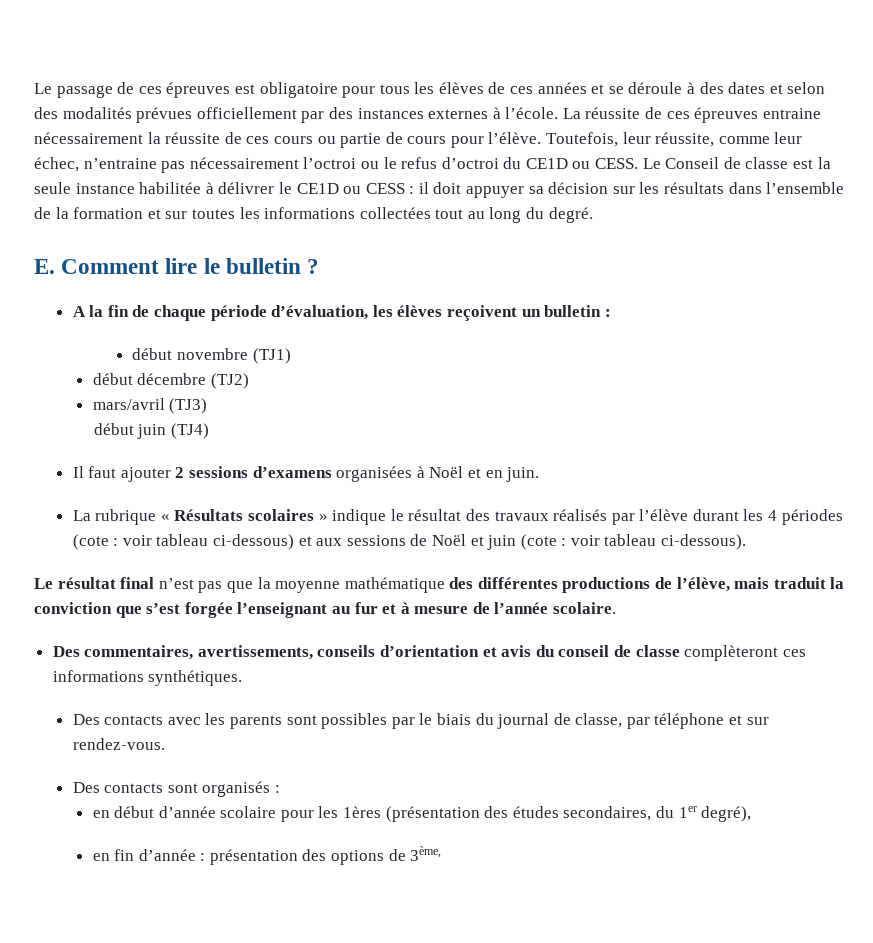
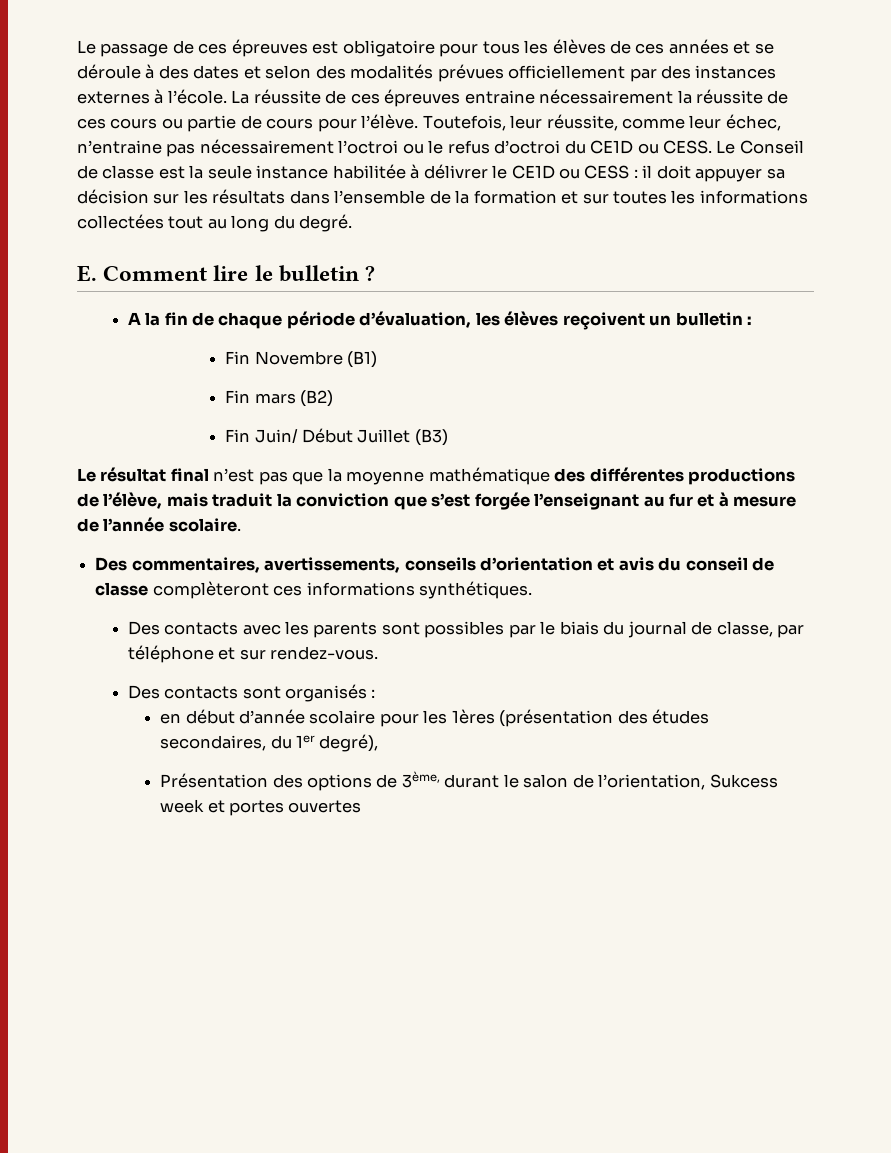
- début novembre (TJ1)
- début décembre (TJ2)
- mars/avril (TJ3)
- début juin (TJ4)
- Il faut ajouter 2 sessions d’examens organisées à Noël et en juin.
- La rubrique « Résultats scolaires » indique le résultat des travaux réalisés par l’élève durant les 4 périodes (cote : voir tableau ci-dessous) et aux sessions de Noël et juin (cote : voir tableau ci-dessous).
+ Fin Novembre (B1)
+ Fin mars (B2)
+ Fin Juin/ Début Juillet (B3)
- en fin d’année : présentation des options de 3ème,
+ Présentation des options de 3ème, durant le salon de l’orientation, Sukcess week et portes ouvertes

